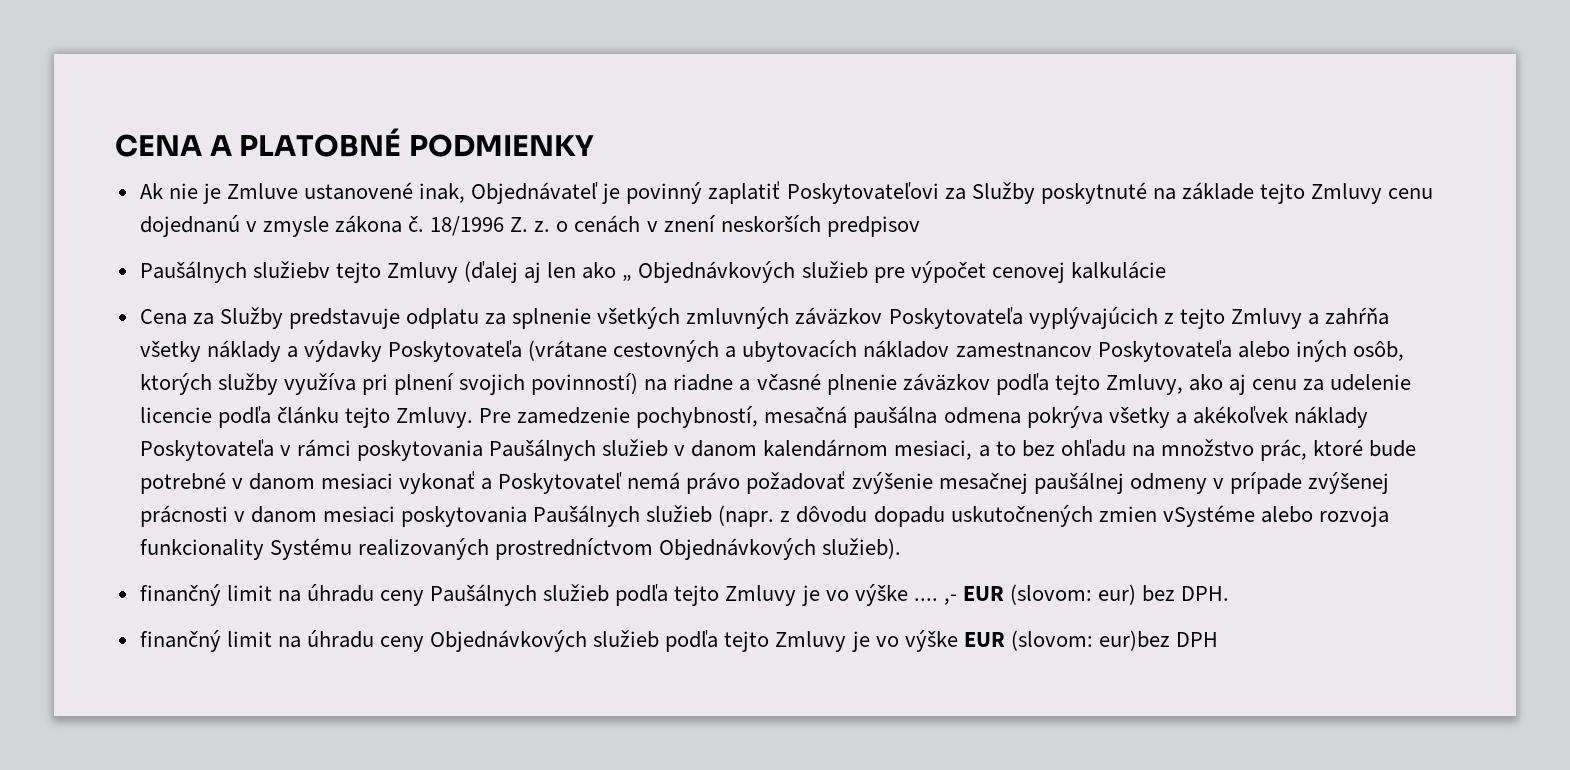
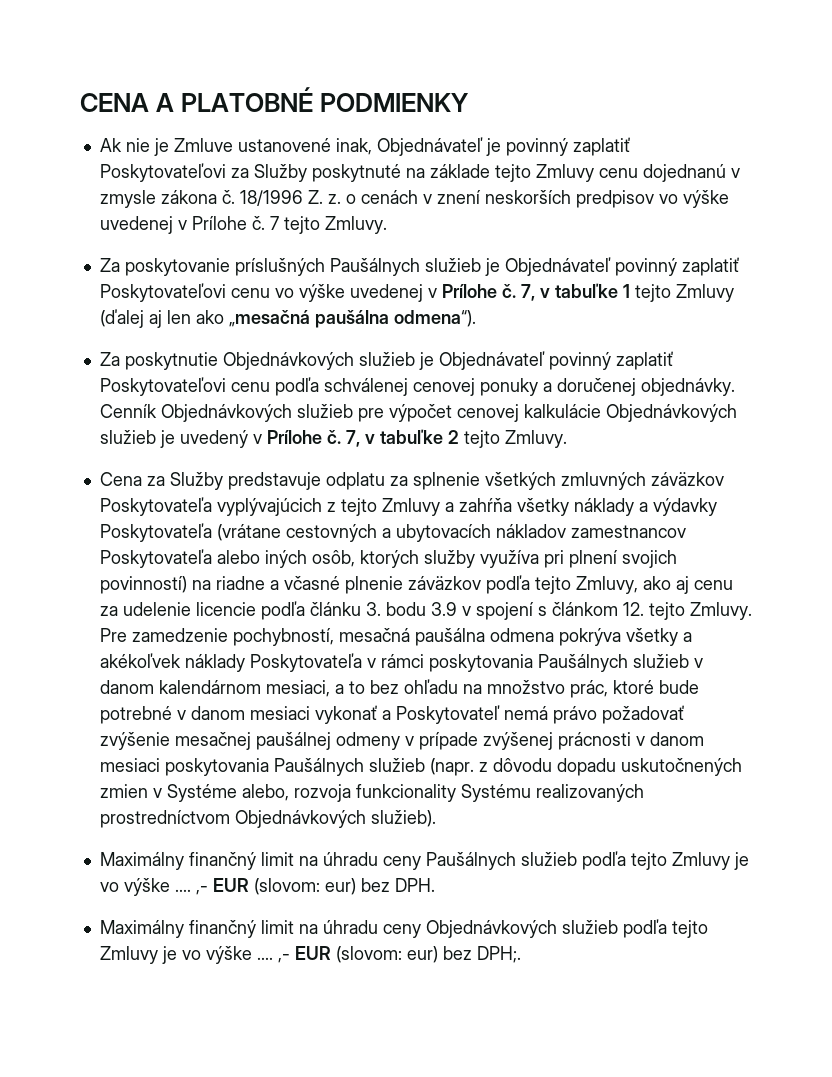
- 18/1996 Z. z. o cenách v znení neskorších predpisov
- Paušálnych služiebv tejto Zmluvy (ďalej aj len ako „ Objednávkových služieb pre výpočet cenovej kalkulácie
+ 18/1996 Z. z. o cenách v znení neskorších predpisov vo výške uvedenej v Prílohe č. 7 tejto Zmluvy.
+ Za poskytovanie príslušných Paušálnych služieb je Objednávateľ povinný zaplatiť Poskytovateľovi cenu vo výške uvedenej v Prílohe č. 7, v tabuľke 1 tejto Zmluvy (ďalej aj len ako „mesačná paušálna odmena“).
+ Za poskytnutie Objednávkových služieb je Objednávateľ povinný zaplatiť Poskytovateľovi cenu podľa schválenej cenovej ponuky a doručenej objednávky. Cenník Objednávkových služieb pre výpočet cenovej kalkulácie Objednávkových služieb je uvedený v Prílohe č. 7, v tabuľke 2 tejto Zmluvy.
- Cena za Služby predstavuje odplatu za splnenie všetkých zmluvných záväzkov Poskytovateľa vyplývajúcich z tejto Zmluvy a zahŕňa všetky náklady a výdavky Poskytovateľa (vrátane cestovných a ubytovacích nákladov zamestnancov Poskytovateľa alebo iných osôb, ktorých služby využíva pri plnení svojich povinností) na riadne a včasné plnenie záväzkov podľa tejto Zmluvy, ako aj cenu za udelenie licencie podľa článku tejto Zmluvy.
+ Cena za Služby predstavuje odplatu za splnenie všetkých zmluvných záväzkov Poskytovateľa vyplývajúcich z tejto Zmluvy a zahŕňa všetky náklady a výdavky Poskytovateľa (vrátane cestovných a ubytovacích nákladov zamestnancov Poskytovateľa alebo iných osôb, ktorých služby využíva pri plnení svojich povinností) na riadne a včasné plnenie záväzkov podľa tejto Zmluvy, ako aj cenu za udelenie licencie podľa článku 3. bodu 3.9 v spojení s článkom 12. tejto Zmluvy.
- Pre zamedzenie pochybností, mesačná paušálna odmena pokrýva všetky a akékoľvek náklady Poskytovateľa v rámci poskytovania Paušálnych služieb v danom kalendárnom mesiaci, a to bez ohľadu na množstvo prác, ktoré bude potrebné v danom mesiaci vykonať a Poskytovateľ nemá právo požadovať zvýšenie mesačnej paušálnej odmeny v prípade zvýšenej prácnosti v danom mesiaci poskytovania Paušálnych služieb (napr. z dôvodu dopadu uskutočnených zmien vSystéme alebo rozvoja funkcionality Systému realizovaných prostredníctvom Objednávkových služieb).
+ Pre zamedzenie pochybností, mesačná paušálna odmena pokrýva všetky a akékoľvek náklady Poskytovateľa v rámci poskytovania Paušálnych služieb v danom kalendárnom mesiaci, a to bez ohľadu na množstvo prác, ktoré bude potrebné v danom mesiaci vykonať a Poskytovateľ nemá právo požadovať zvýšenie mesačnej paušálnej odmeny v prípade zvýšenej prácnosti v danom mesiaci poskytovania Paušálnych služieb (napr. z dôvodu dopadu uskutočnených zmien v Systéme alebo, rozvoja funkcionality Systému realizovaných prostredníctvom Objednávkových služieb).
- finančný limit na úhradu ceny Paušálnych služieb podľa tejto Zmluvy je vo výške .... ,- EUR (slovom: eur) bez DPH.
+ Maximálny finančný limit na úhradu ceny Paušálnych služieb podľa tejto Zmluvy je vo výške .... ,- EUR (slovom: eur) bez DPH.
- finančný limit na úhradu ceny Objednávkových služieb podľa tejto Zmluvy je vo výške EUR (slovom: eur)bez DPH
+ Maximálny finančný limit na úhradu ceny Objednávkových služieb podľa tejto Zmluvy je vo výške .... ,- EUR (slovom: eur) bez DPH;.

